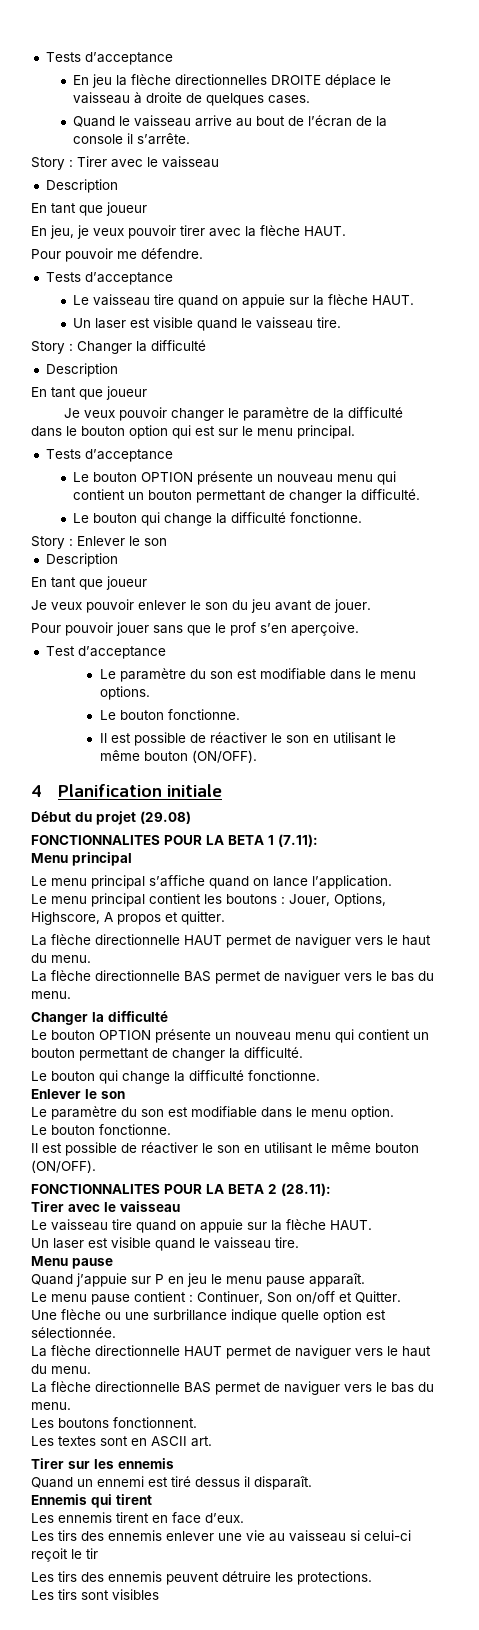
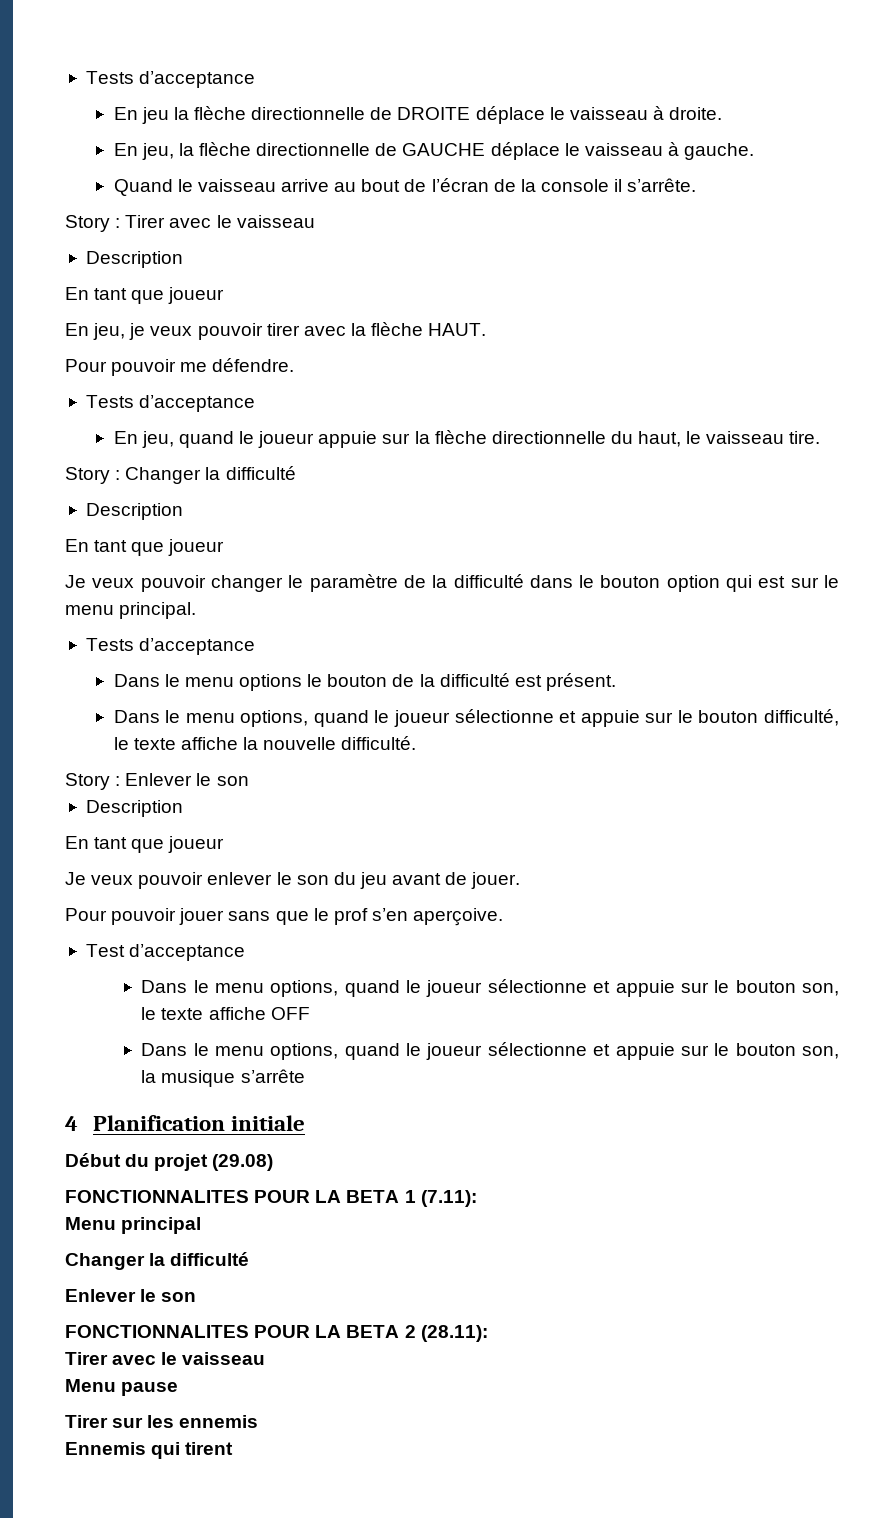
- En jeu la flèche directionnelles DROITE déplace le vaisseau à droite de quelques cases.
+ En jeu la flèche directionnelle de DROITE déplace le vaisseau à droite.
+ En jeu, la flèche directionnelle de GAUCHE déplace le vaisseau à gauche.
  Pour pouvoir me défendre.
  Tests d’acceptance
- Le vaisseau tire quand on appuie sur la flèche HAUT.
- Un laser est visible quand le vaisseau tire.
+ En jeu, quand le joueur appuie sur la flèche directionnelle du haut, le vaisseau tire.
  Je veux pouvoir changer le paramètre de la difficulté dans le bouton option qui est sur le menu principal.
  Tests d’acceptance
- Le bouton OPTION présente un nouveau menu qui contient un bouton permettant de changer la difficulté.
- Le bouton qui change la difficulté fonctionne.
+ Dans le menu options le bouton de la difficulté est présent.
+ Dans le menu options, quand le joueur sélectionne et appuie sur le bouton difficulté, le texte affiche la nouvelle difficulté.
- Le paramètre du son est modifiable dans le menu options.
- Le bouton fonctionne.
- Il est possible de réactiver le son en utilisant le même bouton (ON/OFF).
+ Dans le menu options, quand le joueur sélectionne et appuie sur le bouton son, le texte affiche OFF
+ Dans le menu options, quand le joueur sélectionne et appuie sur le bouton son, la musique s’arrête
  Menu principal
- Le menu principal s’affiche quand on lance l’application.
- Le menu principal contient les boutons : Jouer, Options, Highscore, A propos et quitter.
- La flèche directionnelle HAUT permet de naviguer vers le haut du menu.
- La flèche directionnelle BAS permet de naviguer vers le bas du menu.
  Changer la difficulté
- Le bouton OPTION présente un nouveau menu qui contient un bouton permettant de changer la difficulté.
- Le bouton qui change la difficulté fonctionne.
  Enlever le son
- Le paramètre du son est modifiable dans le menu option.
- Le bouton fonctionne.
- Il est possible de réactiver le son en utilisant le même bouton (ON/OFF).
  FONCTIONNALITES POUR LA BETA 2 (28.11):
  Tirer avec le vaisseau
- Le vaisseau tire quand on appuie sur la flèche HAUT.
- Un laser est visible quand le vaisseau tire.
  Menu pause
- Quand j’appuie sur P en jeu le menu pause apparaît.
- Le menu pause contient : Continuer, Son on/off et Quitter.
- Une flèche ou une surbrillance indique quelle option est sélectionnée.
- La flèche directionnelle HAUT permet de naviguer vers le haut du menu.
- La flèche directionnelle BAS permet de naviguer vers le bas du menu.
- Les boutons fonctionnent.
- Les textes sont en ASCII art.
  Tirer sur les ennemis
- Quand un ennemi est tiré dessus il disparaît.
  Ennemis qui tirent
- Les ennemis tirent en face d’eux.
- Les tirs des ennemis enlever une vie au vaisseau si celui-ci reçoit le tir
- Les tirs des ennemis peuvent détruire les protections.
- Les tirs sont visibles

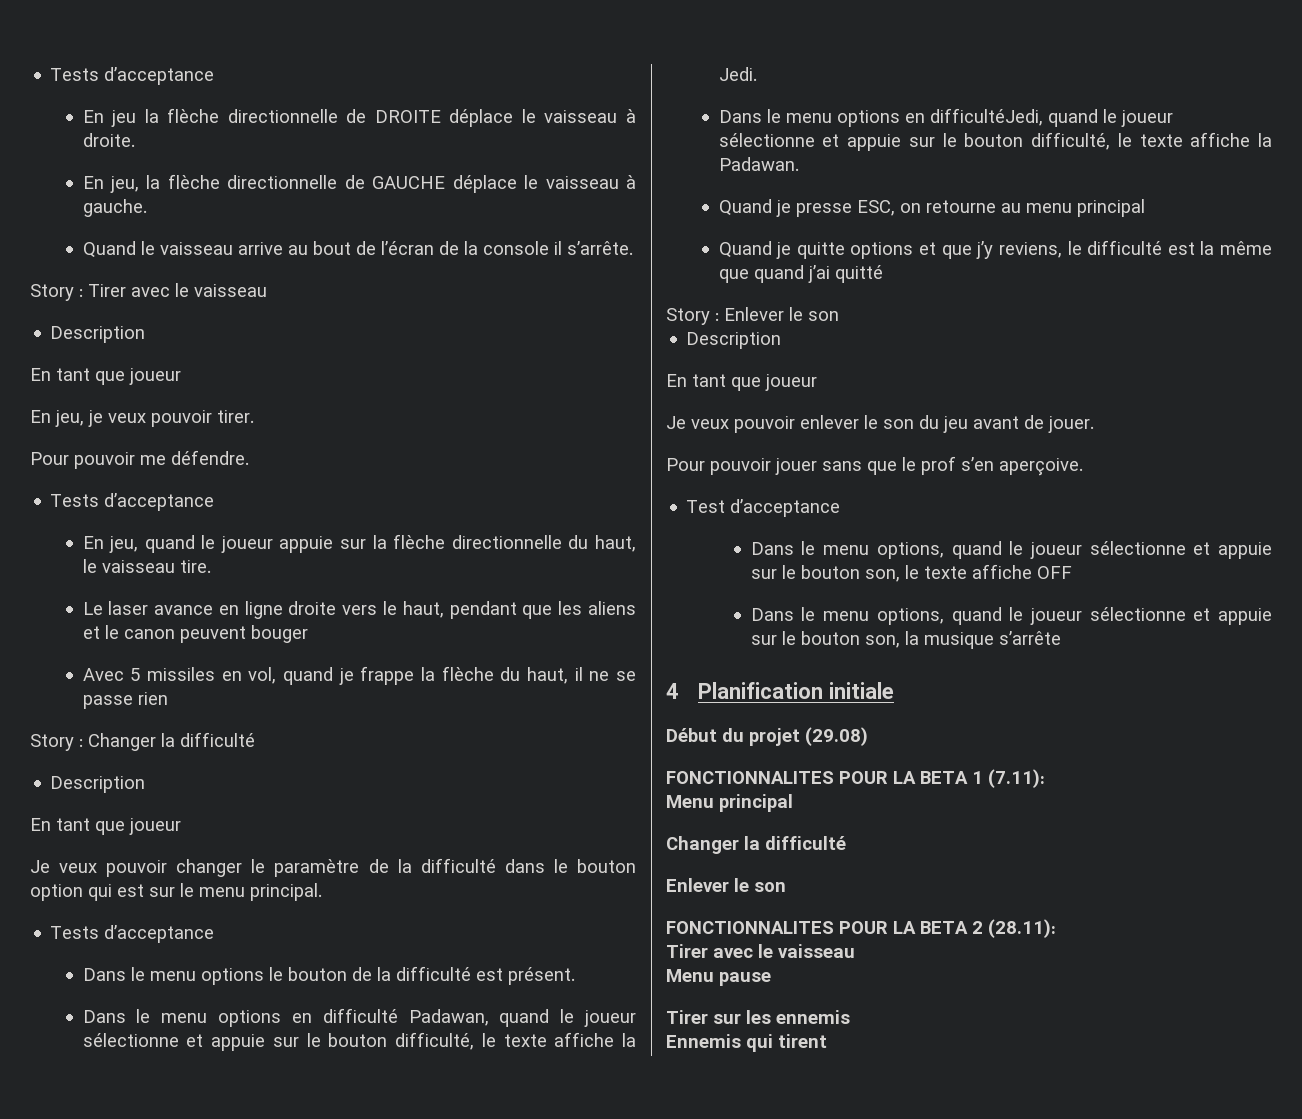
- En jeu, je veux pouvoir tirer avec la flèche HAUT.
+ En jeu, je veux pouvoir tirer.
+ Le laser avance en ligne droite vers le haut, pendant que les aliens et le canon peuvent bouger
+ Avec 5 missiles en vol, quand je frappe la flèche du haut, il ne se passe rien
- Dans le menu options, quand le joueur sélectionne et appuie sur le bouton difficulté, le texte affiche la nouvelle difficulté.
+ Dans le menu options en difficulté Padawan, quand le joueur sélectionne et appuie sur le bouton difficulté, le texte affiche la Jedi.
+ Dans le menu options en difficultéJedi, quand le joueur sélectionne et appuie sur le bouton difficulté, le texte affiche la Padawan.
+ Quand je presse ESC, on retourne au menu principal
+ Quand je quitte options et que j’y reviens, le difficulté est la même que quand j’ai quitté

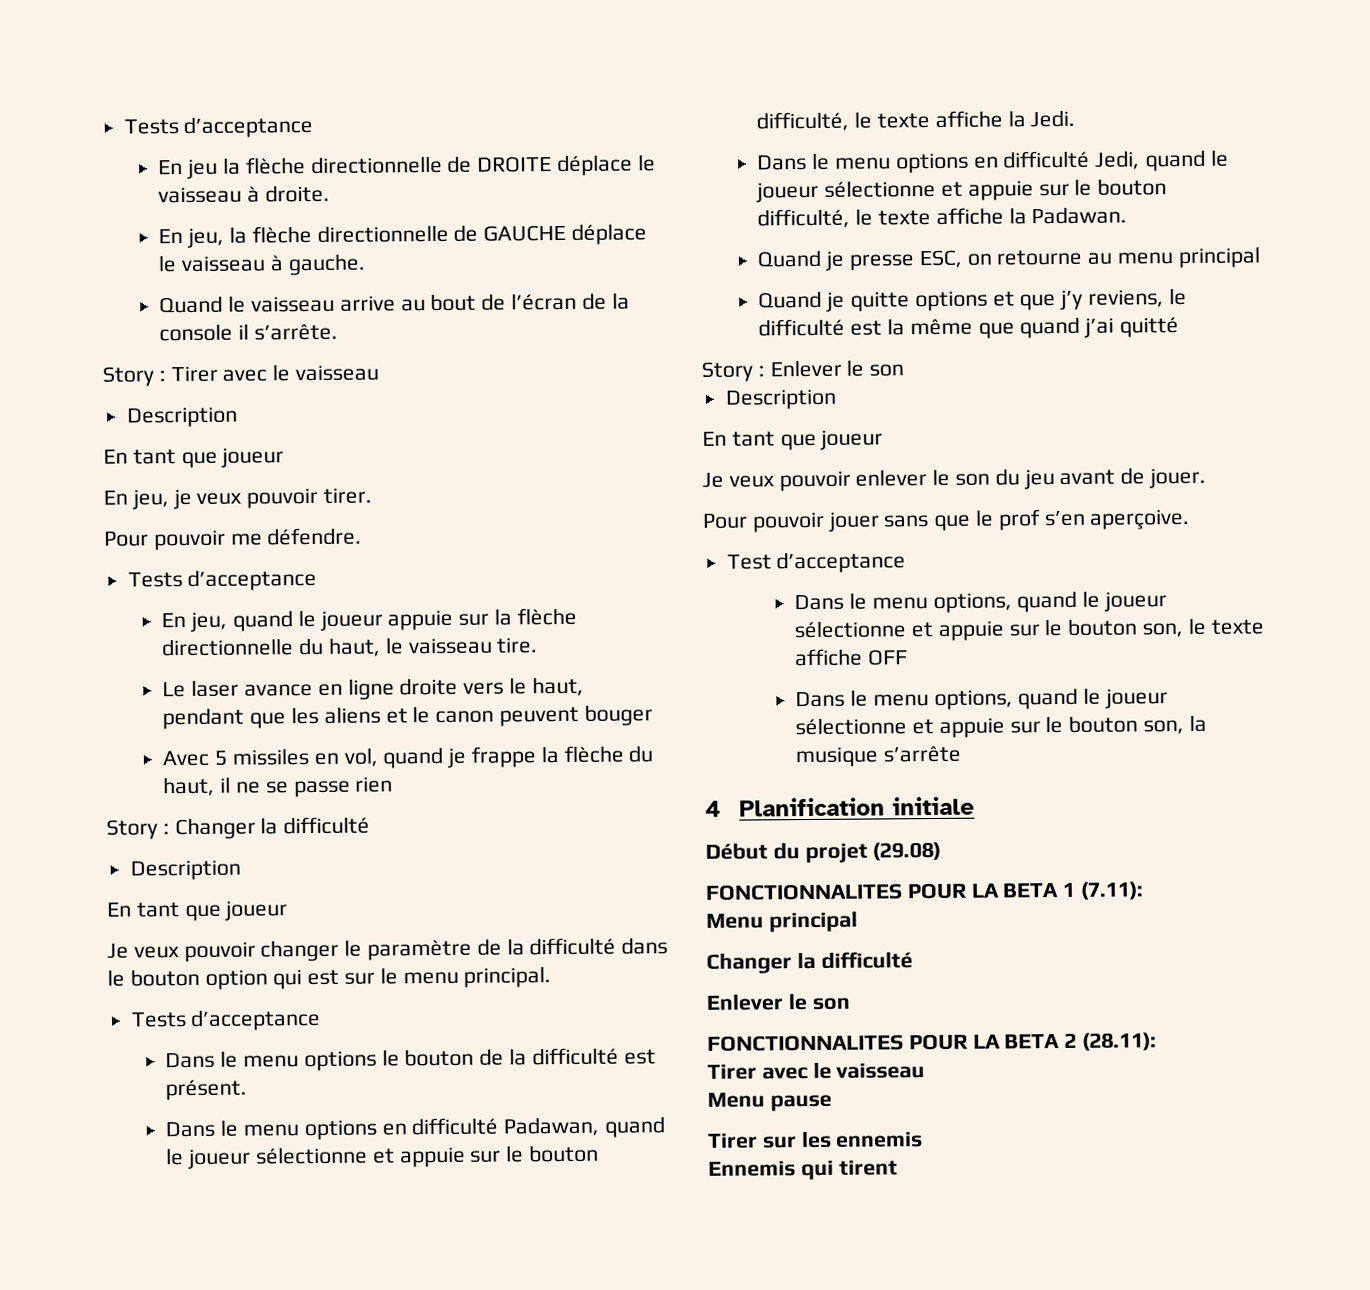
- Dans le menu options en difficultéJedi, quand le joueur sélectionne et appuie sur le bouton difficulté, le texte affiche la Padawan.
+ Dans le menu options en difficulté Jedi, quand le joueur sélectionne et appuie sur le bouton difficulté, le texte affiche la Padawan.

